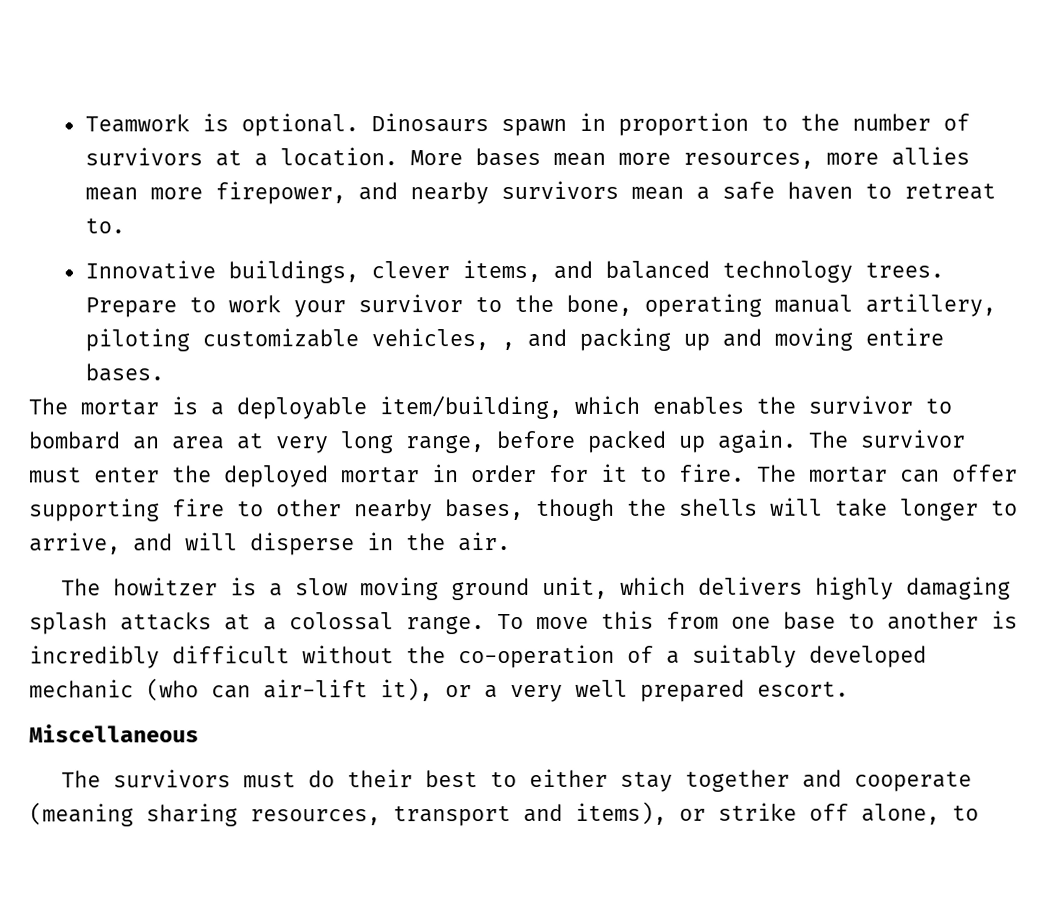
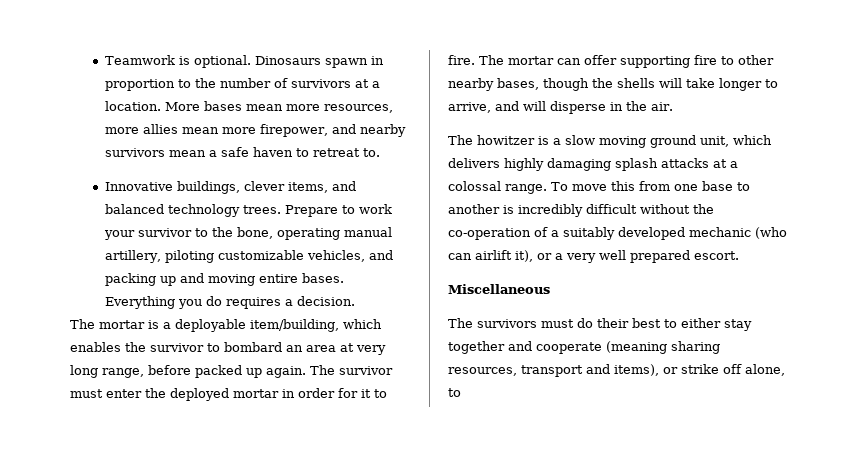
- Prepare to work your survivor to the bone, operating manual artillery, piloting customizable vehicles, , and packing up and moving entire bases.
+ Prepare to work your survivor to the bone, operating manual artillery, piloting customizable vehicles, and packing up and moving entire bases. Everything you do requires a decision.
- To move this from one base to another is incredibly difficult without the co-operation of a suitably developed mechanic (who can air-lift it), or a very well prepared escort.
+ To move this from one base to another is incredibly difficult without the co-operation of a suitably developed mechanic (who can airlift it), or a very well prepared escort.

